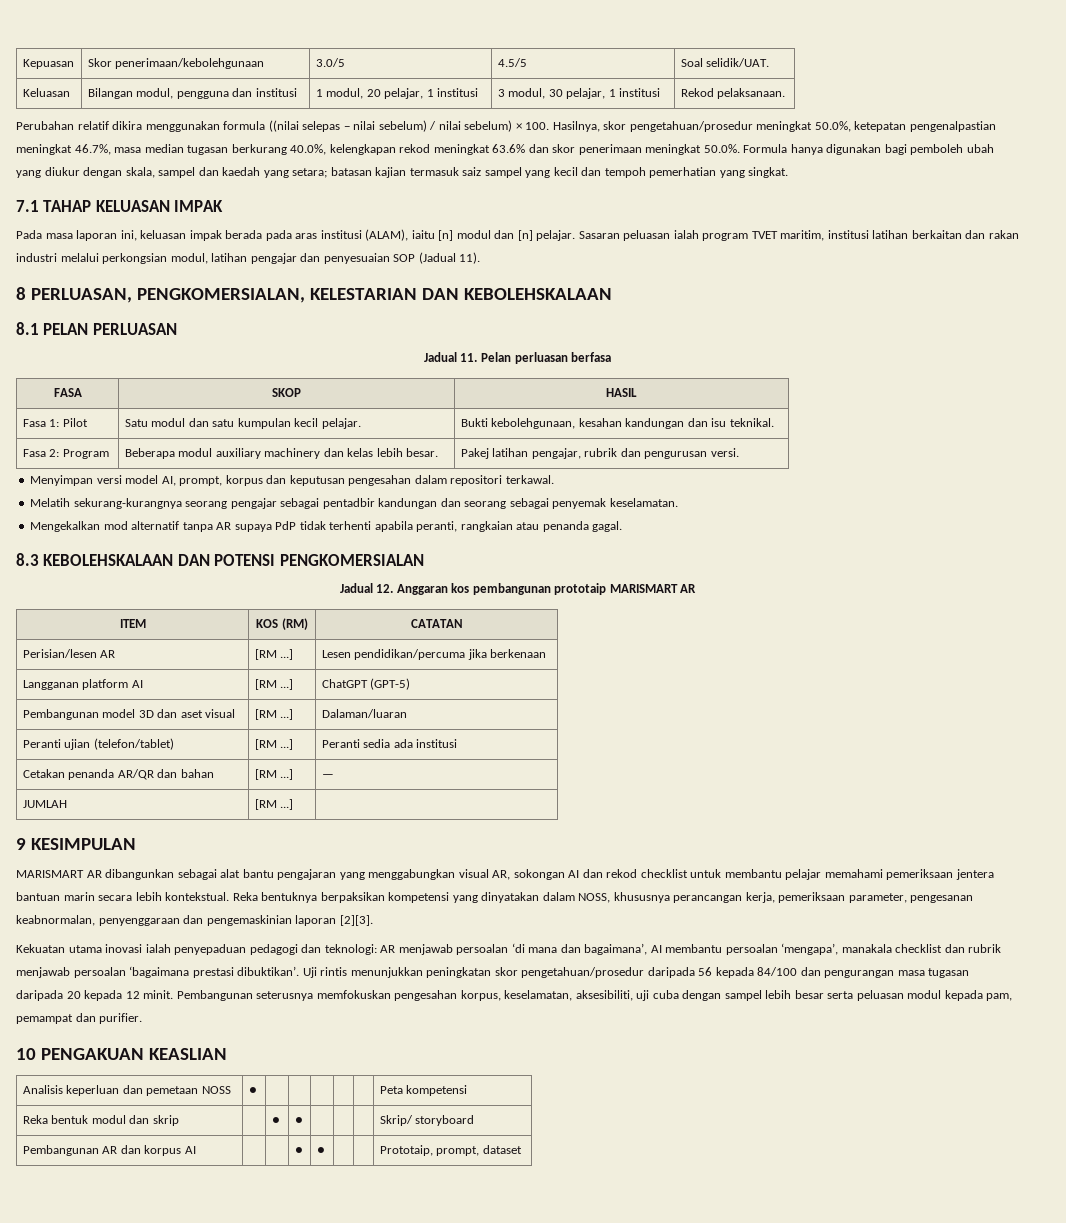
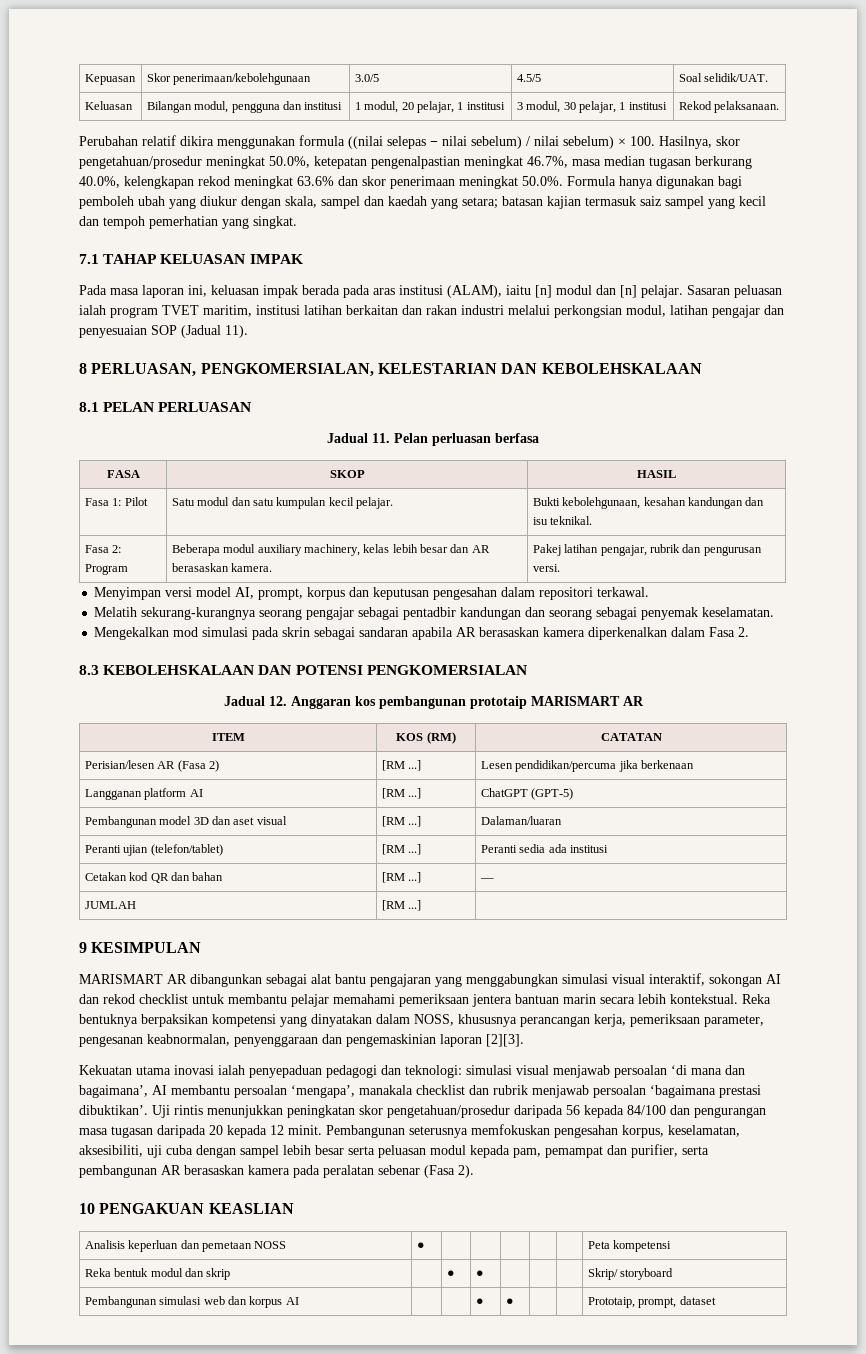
- Fasa 2: Program | Beberapa modul auxiliary machinery dan kelas lebih besar. | Pakej latihan pengajar, rubrik dan pengurusan versi.
+ Fasa 2: Program | Beberapa modul auxiliary machinery, kelas lebih besar dan AR berasaskan kamera. | Pakej latihan pengajar, rubrik dan pengurusan versi.
- Mengekalkan mod alternatif tanpa AR supaya PdP tidak terhenti apabila peranti, rangkaian atau penanda gagal.
+ Mengekalkan mod simulasi pada skrin sebagai sandaran apabila AR berasaskan kamera diperkenalkan dalam Fasa 2.
- Perisian/lesen AR | [RM ...] | Lesen pendidikan/percuma jika berkenaan
+ Perisian/lesen AR (Fasa 2) | [RM ...] | Lesen pendidikan/percuma jika berkenaan
- Cetakan penanda AR/QR dan bahan | [RM ...] | —
+ Cetakan kod QR dan bahan | [RM ...] | —
- MARISMART AR dibangunkan sebagai alat bantu pengajaran yang menggabungkan visual AR, sokongan AI dan rekod checklist untuk membantu pelajar memahami pemeriksaan jentera bantuan marin secara lebih kontekstual.
+ MARISMART AR dibangunkan sebagai alat bantu pengajaran yang menggabungkan simulasi visual interaktif, sokongan AI dan rekod checklist untuk membantu pelajar memahami pemeriksaan jentera bantuan marin secara lebih kontekstual.
- Kekuatan utama inovasi ialah penyepaduan pedagogi dan teknologi: AR menjawab persoalan ‘di mana dan bagaimana’, AI membantu persoalan ‘mengapa’, manakala checklist dan rubrik menjawab persoalan ‘bagaimana prestasi dibuktikan’.
+ Kekuatan utama inovasi ialah penyepaduan pedagogi dan teknologi: simulasi visual menjawab persoalan ‘di mana dan bagaimana’, AI membantu persoalan ‘mengapa’, manakala checklist dan rubrik menjawab persoalan ‘bagaimana prestasi dibuktikan’.
- Pembangunan seterusnya memfokuskan pengesahan korpus, keselamatan, aksesibiliti, uji cuba dengan sampel lebih besar serta peluasan modul kepada pam, pemampat dan purifier.
+ Pembangunan seterusnya memfokuskan pengesahan korpus, keselamatan, aksesibiliti, uji cuba dengan sampel lebih besar serta peluasan modul kepada pam, pemampat dan purifier, serta pembangunan AR berasaskan kamera pada peralatan sebenar (Fasa 2).
- Pembangunan AR dan korpus AI | | | ● | ● | | | Prototaip, prompt, dataset
+ Pembangunan simulasi web dan korpus AI | | | ● | ● | | | Prototaip, prompt, dataset

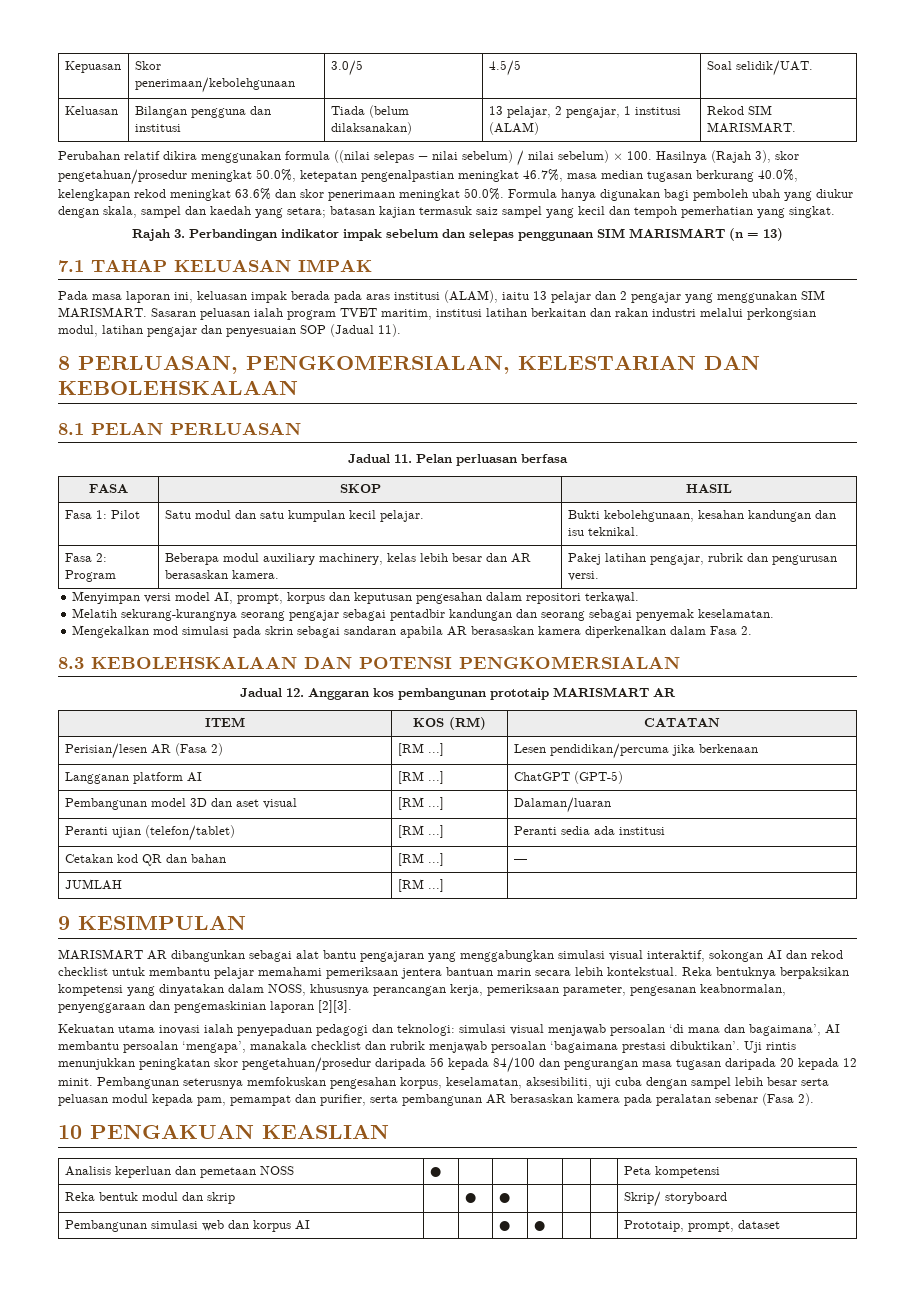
- Keluasan | Bilangan modul, pengguna dan institusi | 1 modul, 20 pelajar, 1 institusi | 3 modul, 30 pelajar, 1 institusi | Rekod pelaksanaan.
+ Keluasan | Bilangan pengguna dan institusi | Tiada (belum dilaksanakan) | 13 pelajar, 2 pengajar, 1 institusi (ALAM) | Rekod SIM MARISMART.
- Perubahan relatif dikira menggunakan formula ((nilai selepas − nilai sebelum) / nilai sebelum) × 100. Hasilnya, skor pengetahuan/prosedur meningkat 50.0%, ketepatan pengenalpastian meningkat 46.7%, masa median tugasan berkurang 40.0%, kelengkapan rekod meningkat 63.6% dan skor penerimaan meningkat 50.0%. Formula hanya digunakan bagi pemboleh ubah yang diukur dengan skala, sampel dan kaedah yang setara;
+ Perubahan relatif dikira menggunakan formula ((nilai selepas − nilai sebelum) / nilai sebelum) × 100. Hasilnya (Rajah 3), skor pengetahuan/prosedur meningkat 50.0%, ketepatan pengenalpastian meningkat 46.7%, masa median tugasan berkurang 40.0%, kelengkapan rekod meningkat 63.6% dan skor penerimaan meningkat 50.0%. Formula hanya digunakan bagi pemboleh ubah yang diukur dengan skala, sampel dan kaedah yang setara;
+ Rajah 3. Perbandingan indikator impak sebelum dan selepas penggunaan SIM MARISMART (n = 13)
- Pada masa laporan ini, keluasan impak berada pada aras institusi (ALAM), iaitu [n] modul dan [n] pelajar.
+ Pada masa laporan ini, keluasan impak berada pada aras institusi (ALAM), iaitu 13 pelajar dan 2 pengajar yang menggunakan SIM MARISMART.

